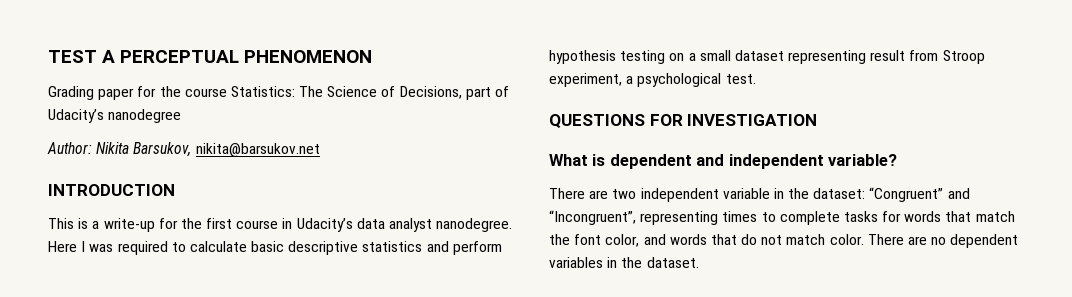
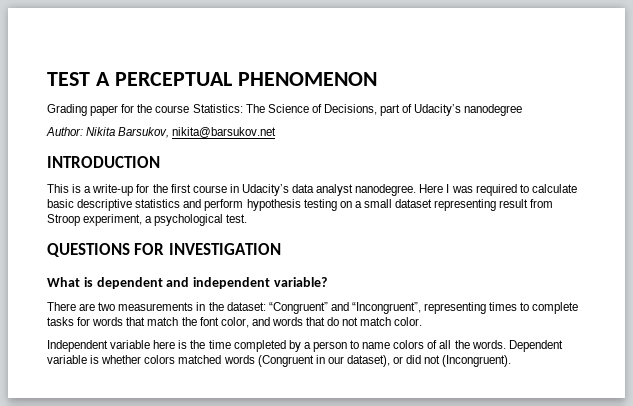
- There are two independent variable in the dataset: “Congruent” and “Incongruent”, representing times to complete tasks for words that match the font color, and words that do not match color. There are no dependent variables in the dataset.
+ There are two measurements in the dataset: “Congruent” and “Incongruent”, representing times to complete tasks for words that match the font color, and words that do not match color.
+ Independent variable here is the time completed by a person to name colors of all the words. Dependent variable is whether colors matched words (Congruent in our dataset), or did not (Incongruent).

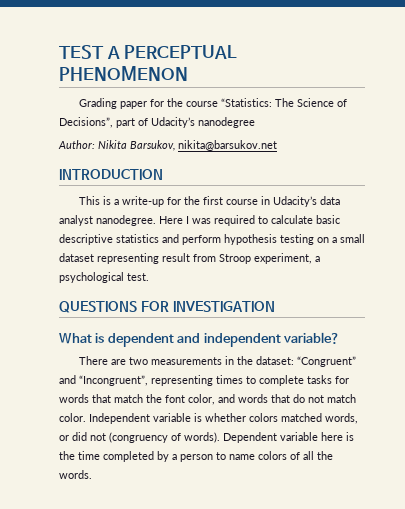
- Grading paper for the course Statistics: The Science of Decisions, part of Udacity’s nanodegree
+ Grading paper for the course “Statistics: The Science of Decisions”, part of Udacity’s nanodegree
- There are two measurements in the dataset: “Congruent” and “Incongruent”, representing times to complete tasks for words that match the font color, and words that do not match color.
- Independent variable here is the time completed by a person to name colors of all the words. Dependent variable is whether colors matched words (Congruent in our dataset), or did not (Incongruent).
+ There are two measurements in the dataset: “Congruent” and “Incongruent”, representing times to complete tasks for words that match the font color, and words that do not match color. Independent variable is whether colors matched words, or did not (congruency of words). Dependent variable here is the time completed by a person to name colors of all the words.

